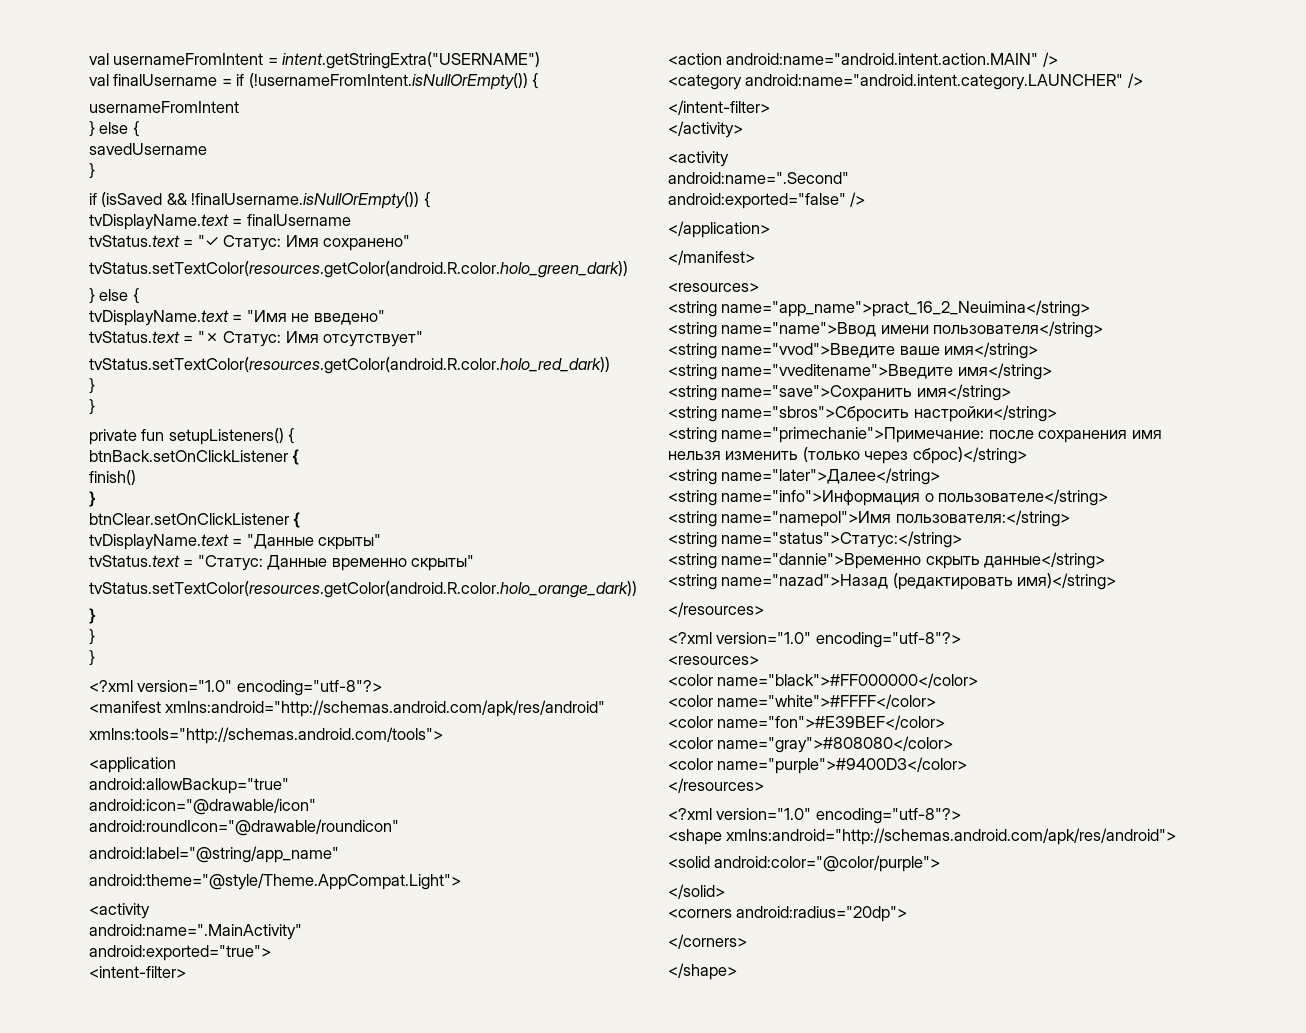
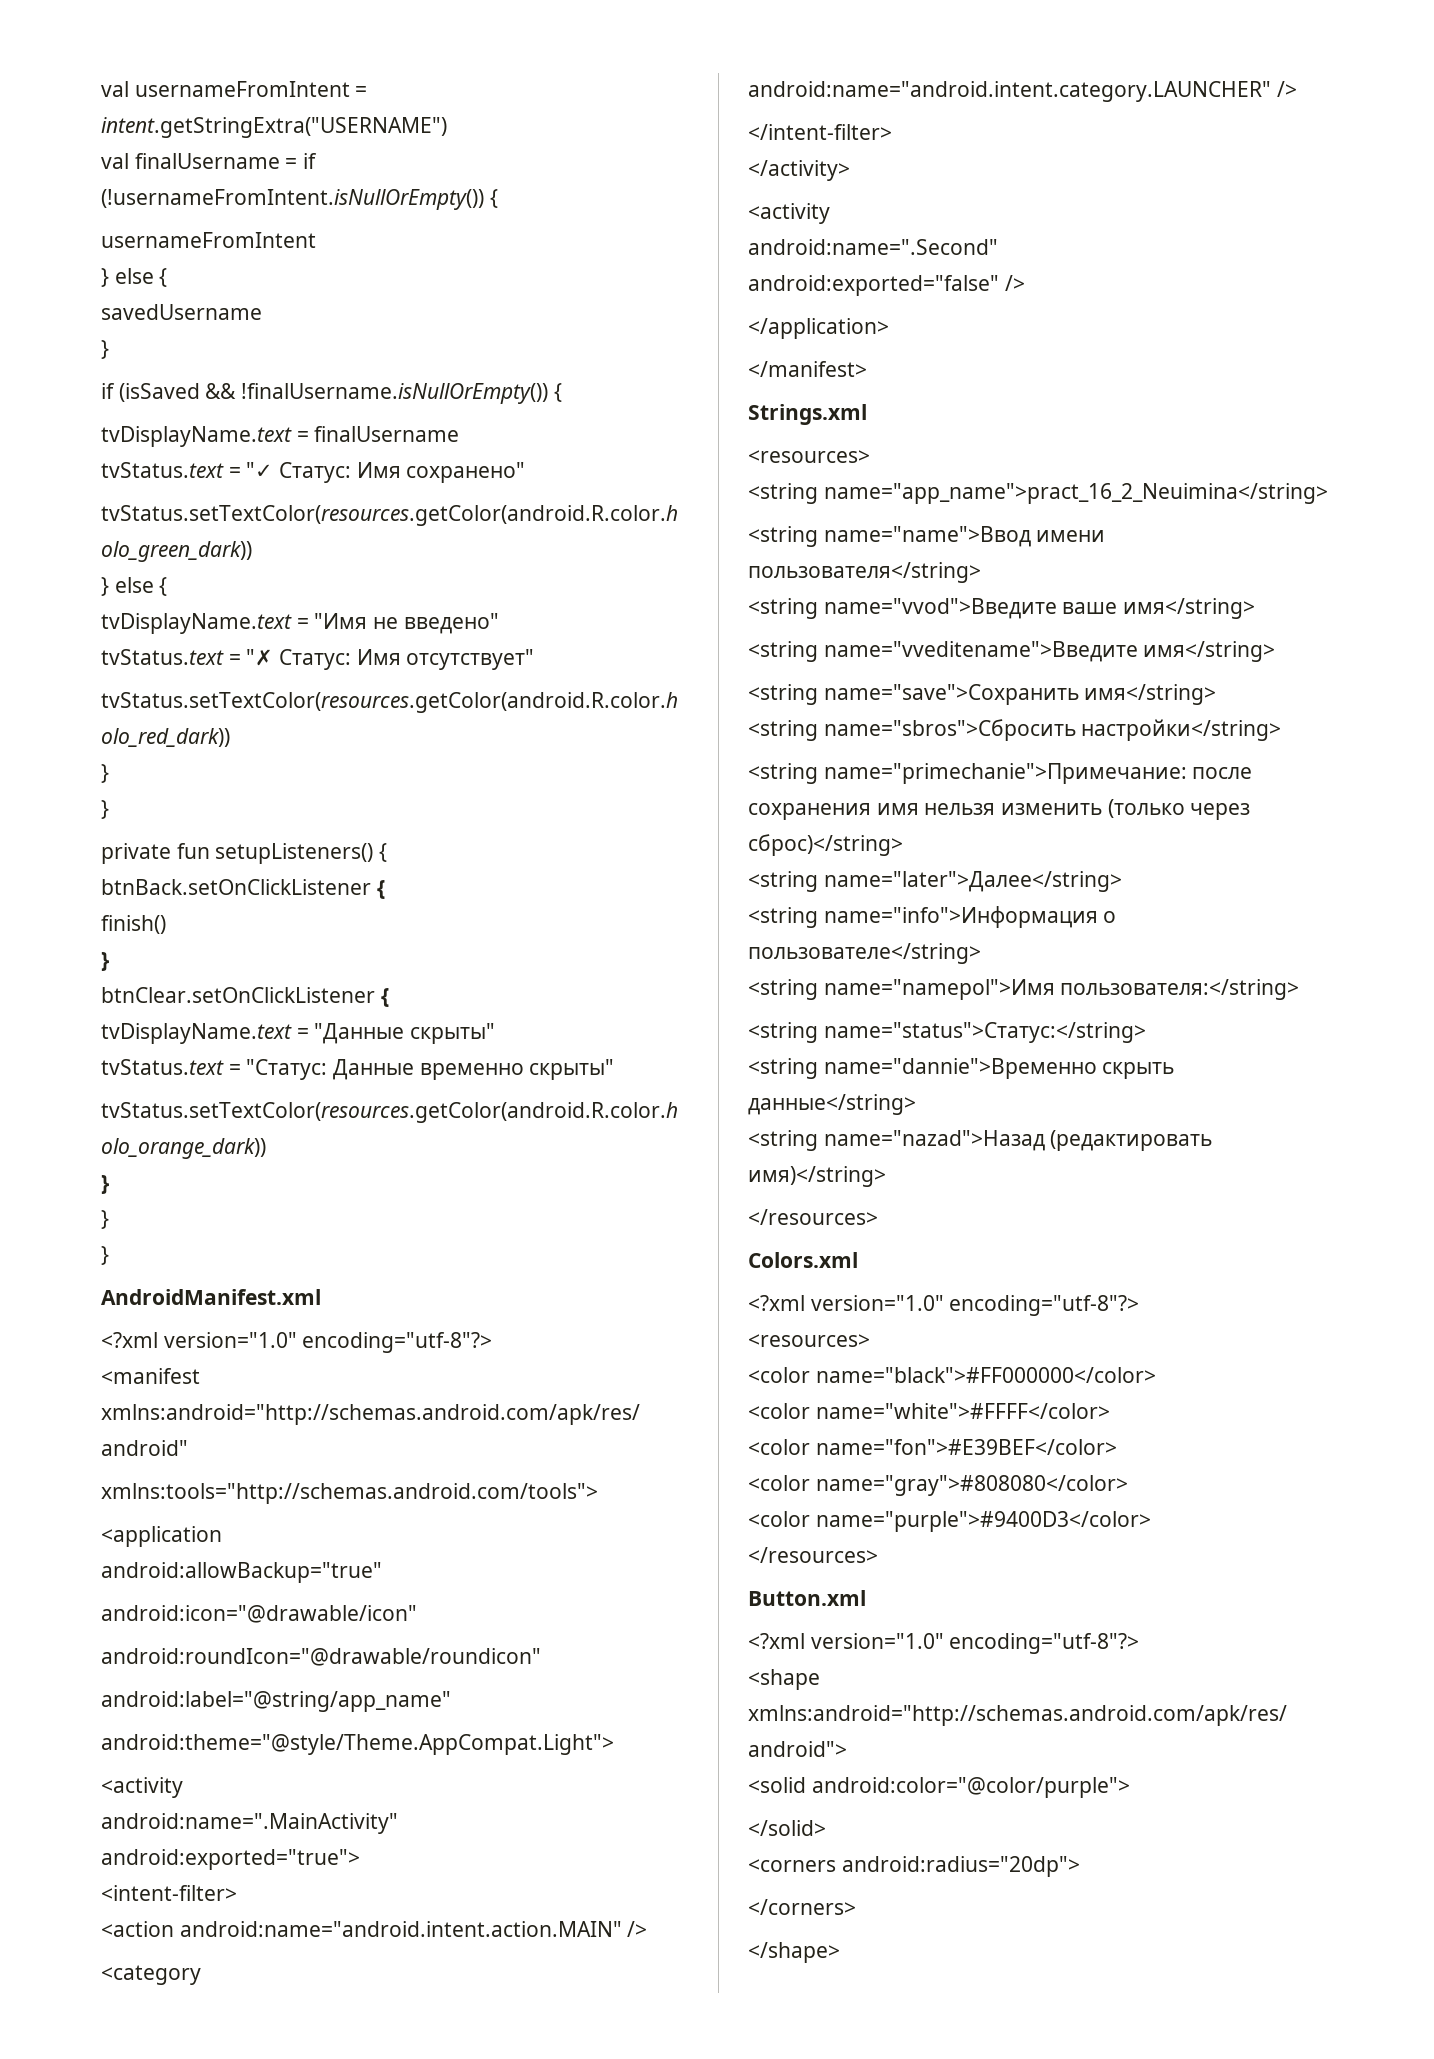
+ AndroidManifest.xml
+ Strings.xml
+ Colors.xml
+ Button.xml

